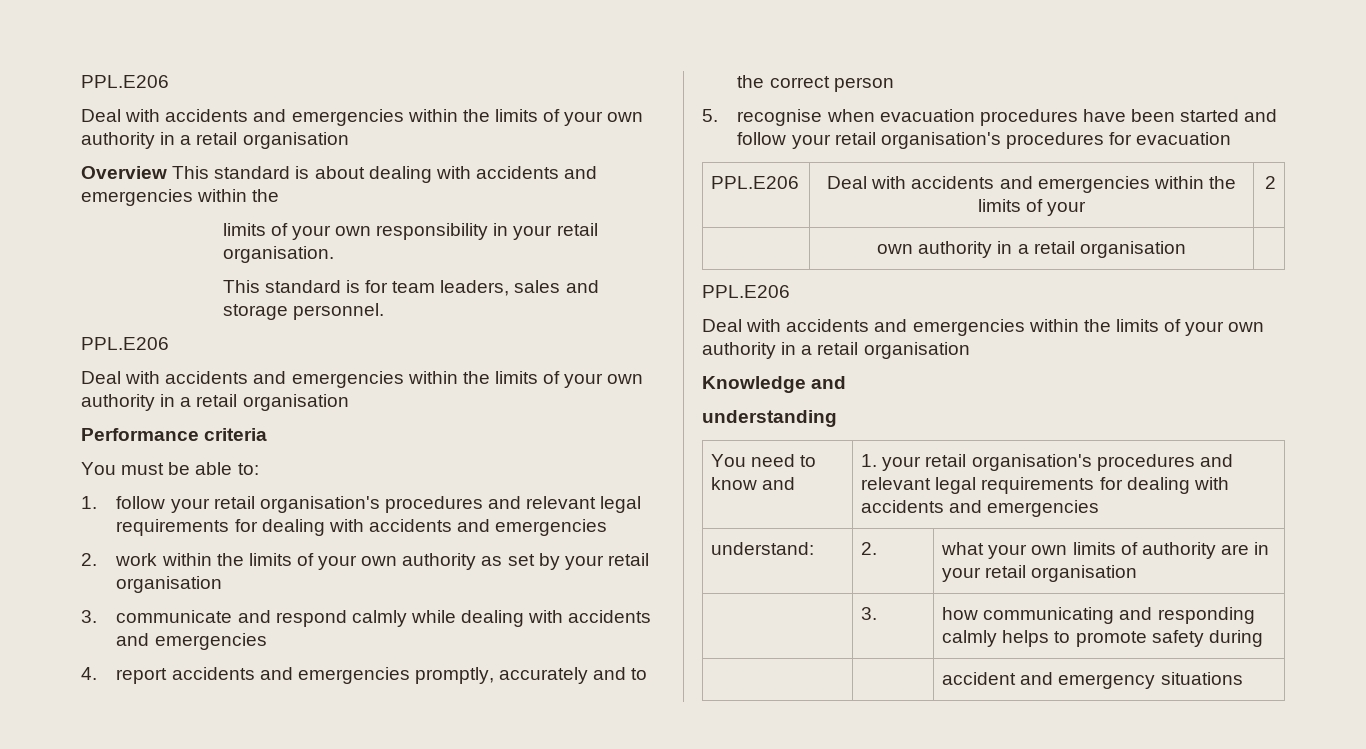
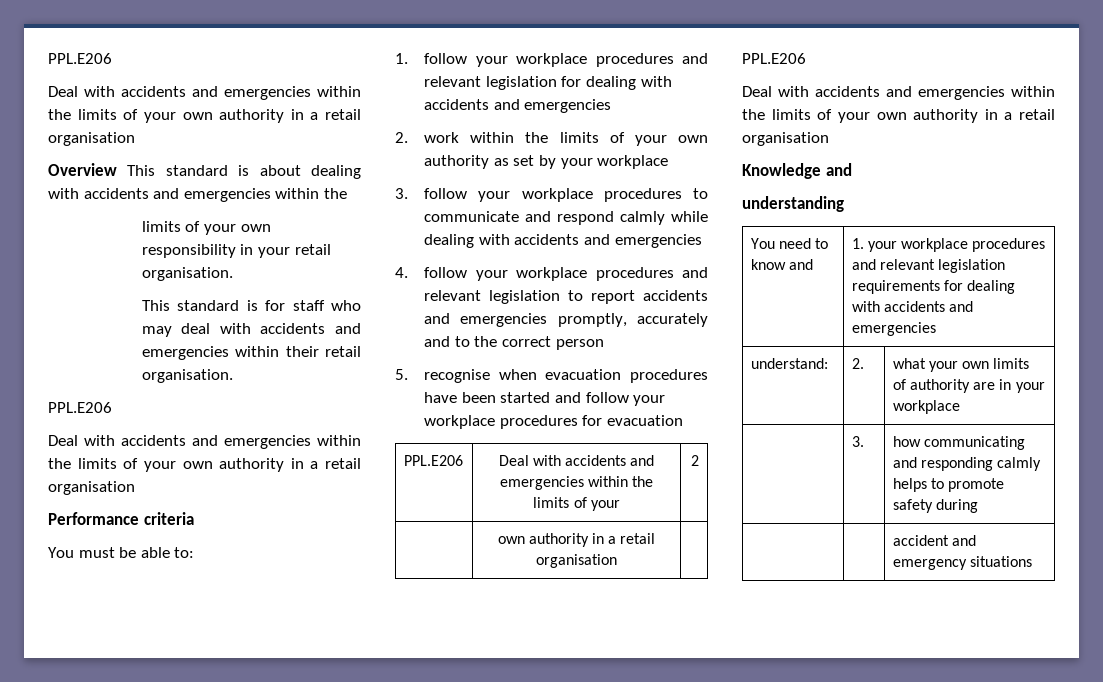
- This standard is for team leaders, sales and storage personnel.
+ This standard is for staff who may deal with accidents and emergencies within their retail organisation.
- 1. follow your retail organisation's procedures and relevant legal requirements for dealing with accidents and emergencies
+ 1. follow your workplace procedures and relevant legislation for dealing with accidents and emergencies
- 2. work within the limits of your own authority as set by your retail organisation
- 3. communicate and respond calmly while dealing with accidents and emergencies
+ 2. work within the limits of your own authority as set by your workplace
+ 3. follow your workplace procedures to communicate and respond calmly while dealing with accidents and emergencies
- 4. report accidents and emergencies promptly, accurately and to the correct person
+ 4. follow your workplace procedures and relevant legislation to report accidents and emergencies promptly, accurately and to the correct person
- 5. recognise when evacuation procedures have been started and follow your retail organisation's procedures for evacuation
+ 5. recognise when evacuation procedures have been started and follow your workplace procedures for evacuation
- You need to know and | 1. your retail organisation's procedures and relevant legal requirements for dealing with accidents and emergencies
+ You need to know and | 1. your workplace procedures and relevant legislation requirements for dealing with accidents and emergencies
- understand: | 2. | what your own limits of authority are in your retail organisation
+ understand: | 2. | what your own limits of authority are in your workplace

